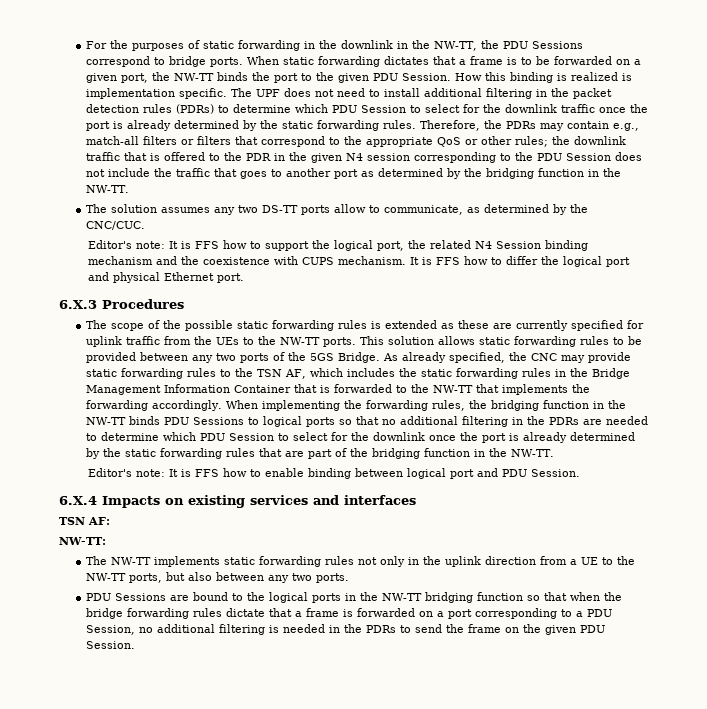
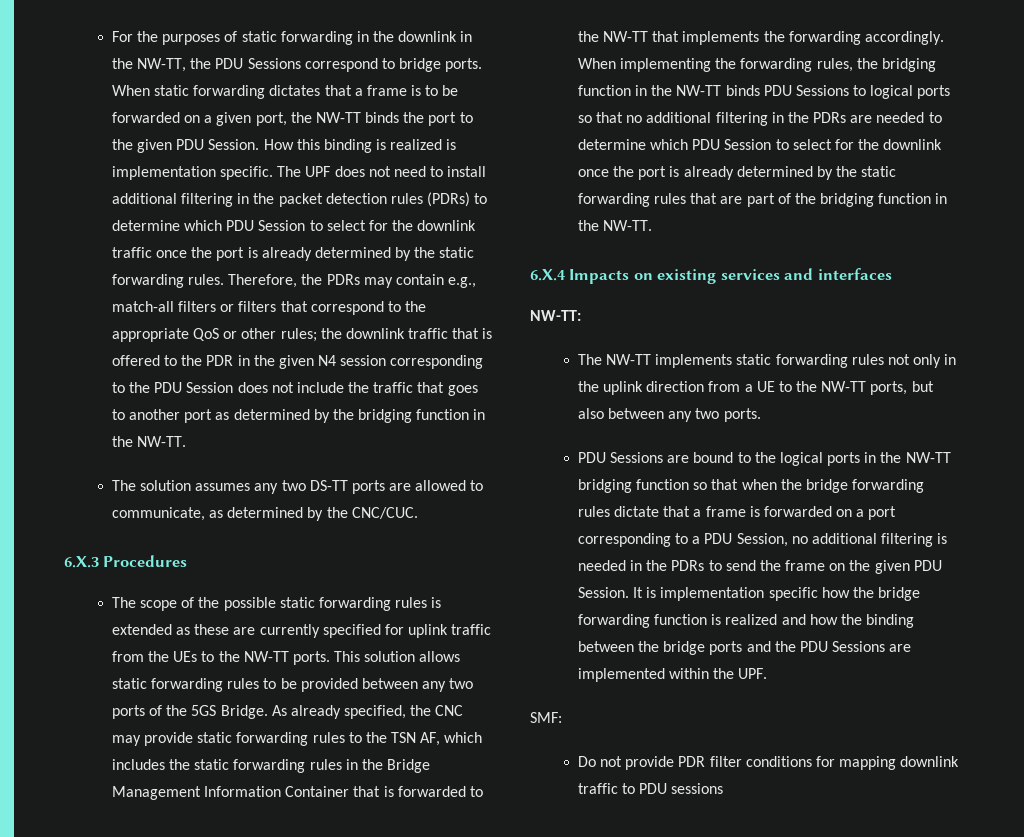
- The solution assumes any two DS-TT ports allow to communicate, as determined by the CNC/CUC.
+ The solution assumes any two DS-TT ports are allowed to communicate, as determined by the CNC/CUC.
- Editor's note: It is FFS how to support the logical port, the related N4 Session binding mechanism and the coexistence with CUPS mechanism. It is FFS how to differ the logical port and physical Ethernet port.
- Editor's note: It is FFS how to enable binding between logical port and PDU Session.
- TSN AF:
+ It is implementation specific how the bridge forwarding function is realized and how the binding between the bridge ports and the PDU Sessions are implemented within the UPF.
+ SMF:
+ Do not provide PDR filter conditions for mapping downlink traffic to PDU sessions

